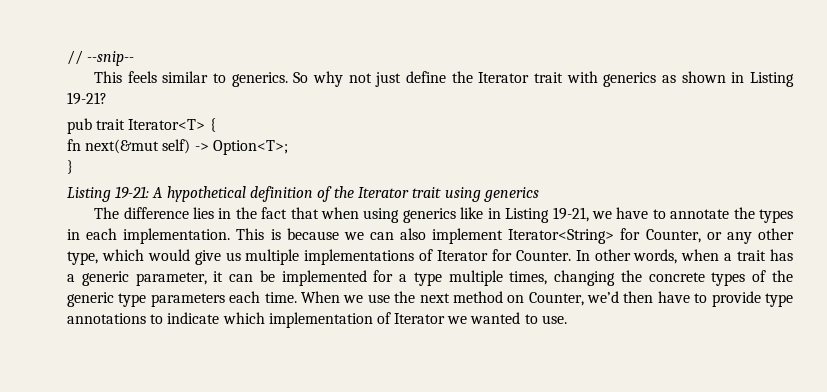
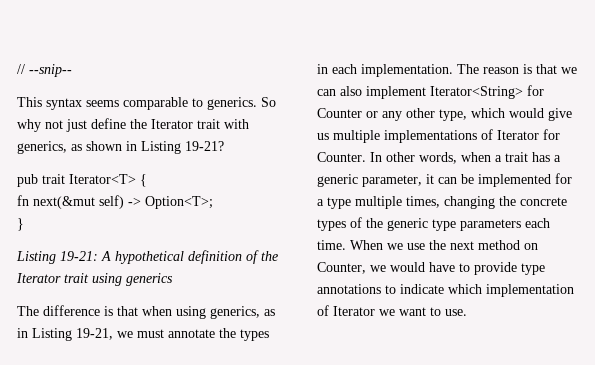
- This feels similar to generics.
+ This syntax seems comparable to generics.
- So why not just define the Iterator trait with generics as shown in Listing 19-21?
+ So why not just define the Iterator trait with generics, as shown in Listing 19-21?
- The difference lies in the fact that when using generics like in Listing 19-21, we have to annotate the types in each implementation.
+ The difference is that when using generics, as in Listing 19-21, we must annotate the types in each implementation.
- This is because we can also implement Iterator<String> for Counter, or any other type, which would give us multiple implementations of Iterator for Counter.
+ The reason is that we can also implement Iterator<String> for Counter or any other type, which would give us multiple implementations of Iterator for Counter.
- When we use the next method on Counter, we’d then have to provide type annotations to indicate which implementation of Iterator we wanted to use.
+ When we use the next method on Counter, we would have to provide type annotations to indicate which implementation of Iterator we want to use.

